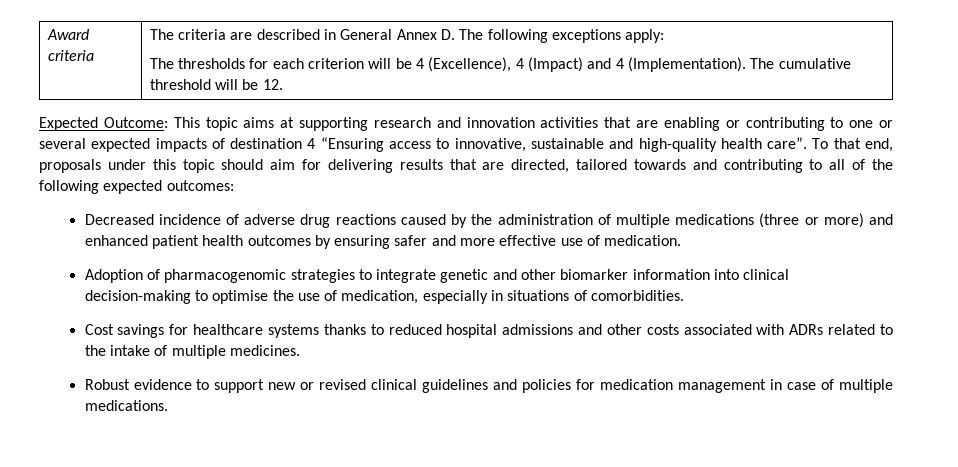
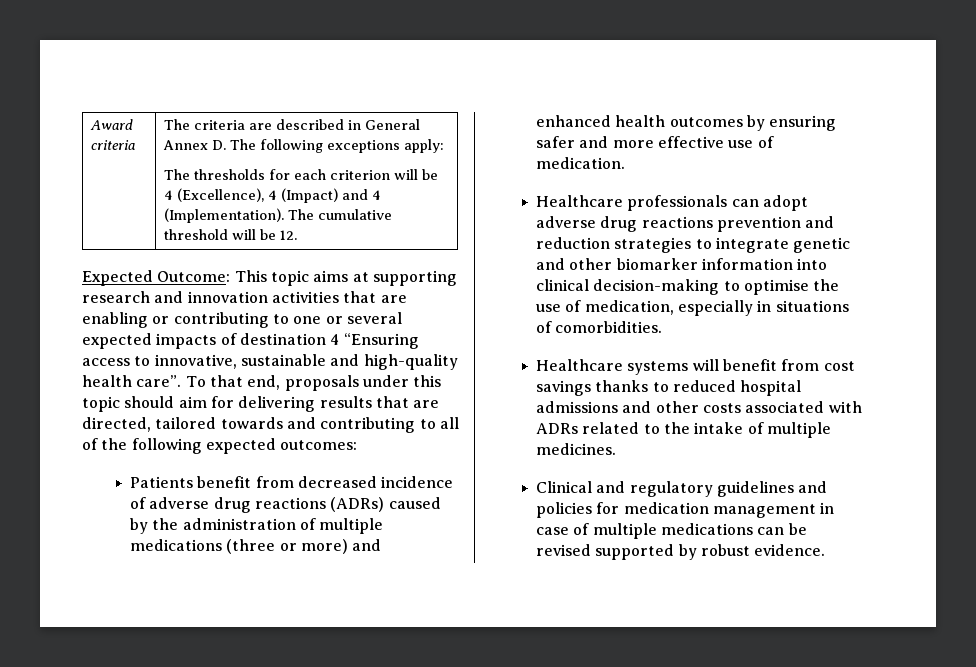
- Decreased incidence of adverse drug reactions caused by the administration of multiple medications (three or more) and enhanced patient health outcomes by ensuring safer and more effective use of medication.
+ Patients benefit from decreased incidence of adverse drug reactions (ADRs) caused by the administration of multiple medications (three or more) and enhanced health outcomes by ensuring safer and more effective use of medication.
- Adoption of pharmacogenomic strategies to integrate genetic and other biomarker information into clinical decision-making to optimise the use of medication, especially in situations of comorbidities.
+ Healthcare professionals can adopt adverse drug reactions prevention and reduction strategies to integrate genetic and other biomarker information into clinical decision-making to optimise the use of medication, especially in situations of comorbidities.
- Cost savings for healthcare systems thanks to reduced hospital admissions and other costs associated with ADRs related to the intake of multiple medicines.
+ Healthcare systems will benefit from cost savings thanks to reduced hospital admissions and other costs associated with ADRs related to the intake of multiple medicines.
- Robust evidence to support new or revised clinical guidelines and policies for medication management in case of multiple medications.
+ Clinical and regulatory guidelines and policies for medication management in case of multiple medications can be revised supported by robust evidence.

